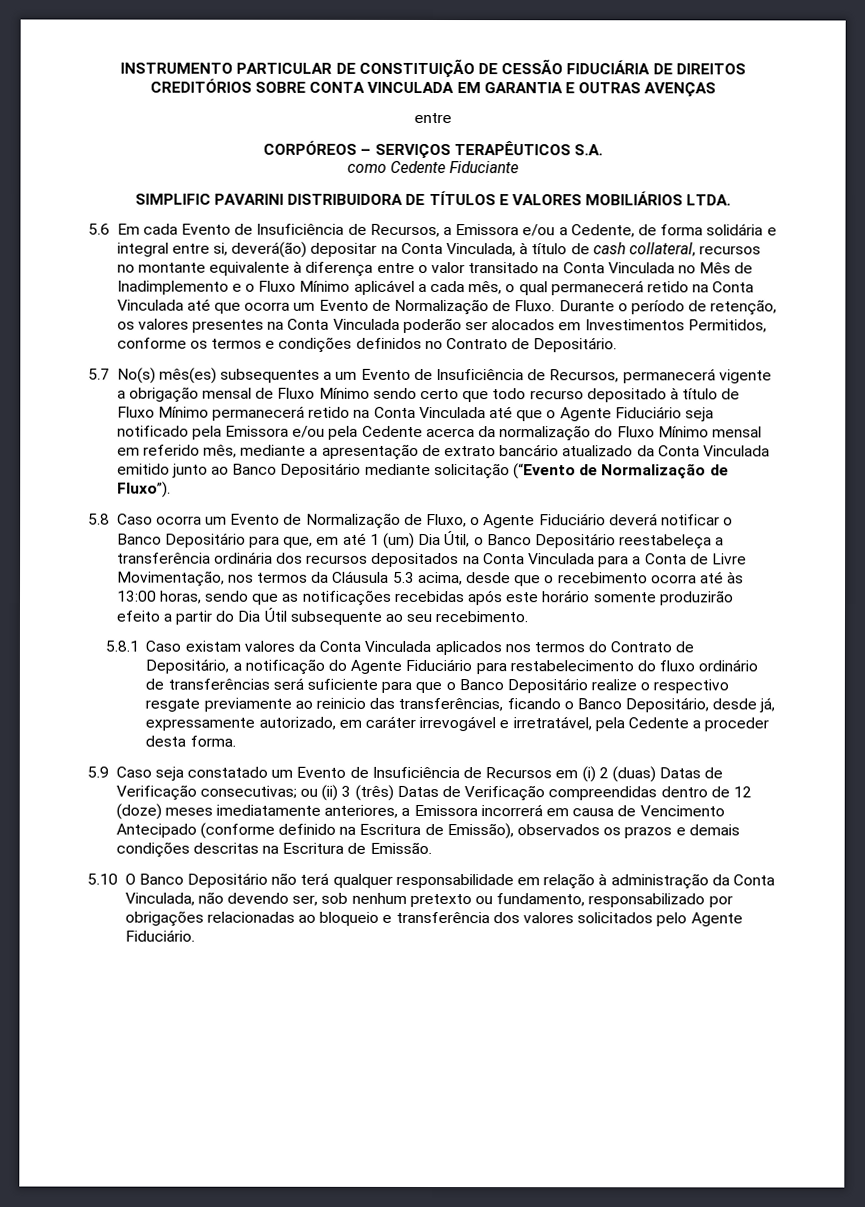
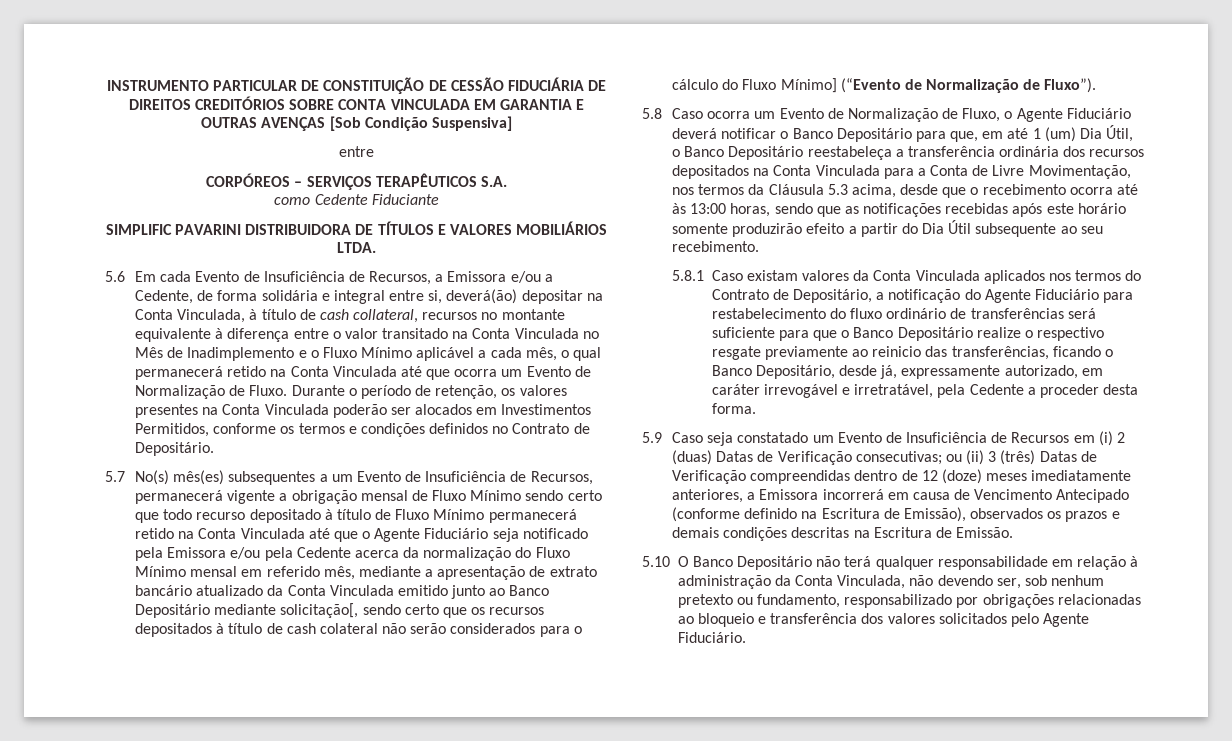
- INSTRUMENTO PARTICULAR DE CONSTITUIÇÃO DE CESSÃO FIDUCIÁRIA DE DIREITOS CREDITÓRIOS SOBRE CONTA VINCULADA EM GARANTIA E OUTRAS AVENÇAS
+ INSTRUMENTO PARTICULAR DE CONSTITUIÇÃO DE CESSÃO FIDUCIÁRIA DE DIREITOS CREDITÓRIOS SOBRE CONTA VINCULADA EM GARANTIA E OUTRAS AVENÇAS [Sob Condição Suspensiva]
- 5.7 No(s) mês(es) subsequentes a um Evento de Insuficiência de Recursos, permanecerá vigente a obrigação mensal de Fluxo Mínimo sendo certo que todo recurso depositado à título de Fluxo Mínimo permanecerá retido na Conta Vinculada até que o Agente Fiduciário seja notificado pela Emissora e/ou pela Cedente acerca da normalização do Fluxo Mínimo mensal em referido mês, mediante a apresentação de extrato bancário atualizado da Conta Vinculada emitido junto ao Banco Depositário mediante solicitação (“Evento de Normalização de Fluxo”).
+ 5.7 No(s) mês(es) subsequentes a um Evento de Insuficiência de Recursos, permanecerá vigente a obrigação mensal de Fluxo Mínimo sendo certo que todo recurso depositado à título de Fluxo Mínimo permanecerá retido na Conta Vinculada até que o Agente Fiduciário seja notificado pela Emissora e/ou pela Cedente acerca da normalização do Fluxo Mínimo mensal em referido mês, mediante a apresentação de extrato bancário atualizado da Conta Vinculada emitido junto ao Banco Depositário mediante solicitação[, sendo certo que os recursos depositados à título de cash colateral não serão considerados para o cálculo do Fluxo Mínimo] (“Evento de Normalização de Fluxo”).

